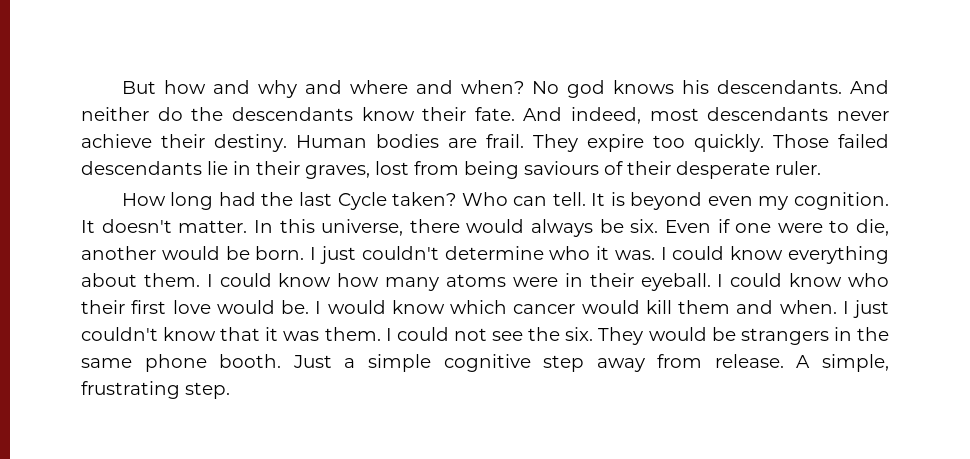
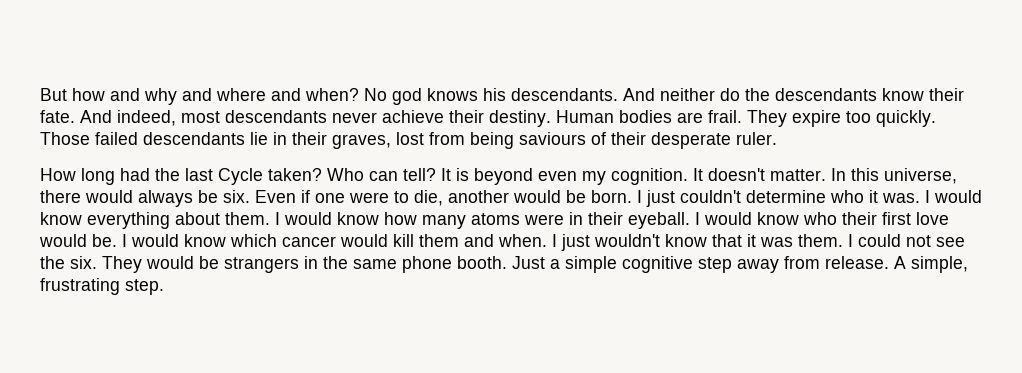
- Who can tell.
+ Who can tell?
- I could know everything about them.
+ I would know everything about them.
- I could know how many atoms were in their eyeball.
+ I would know how many atoms were in their eyeball.
- I could know who their first love would be.
+ I would know who their first love would be.
- I just couldn't know that it was them.
+ I just wouldn't know that it was them.

